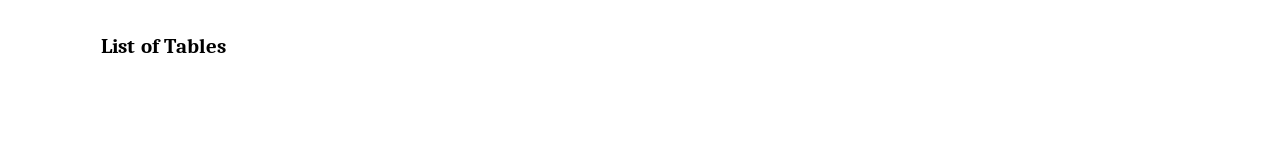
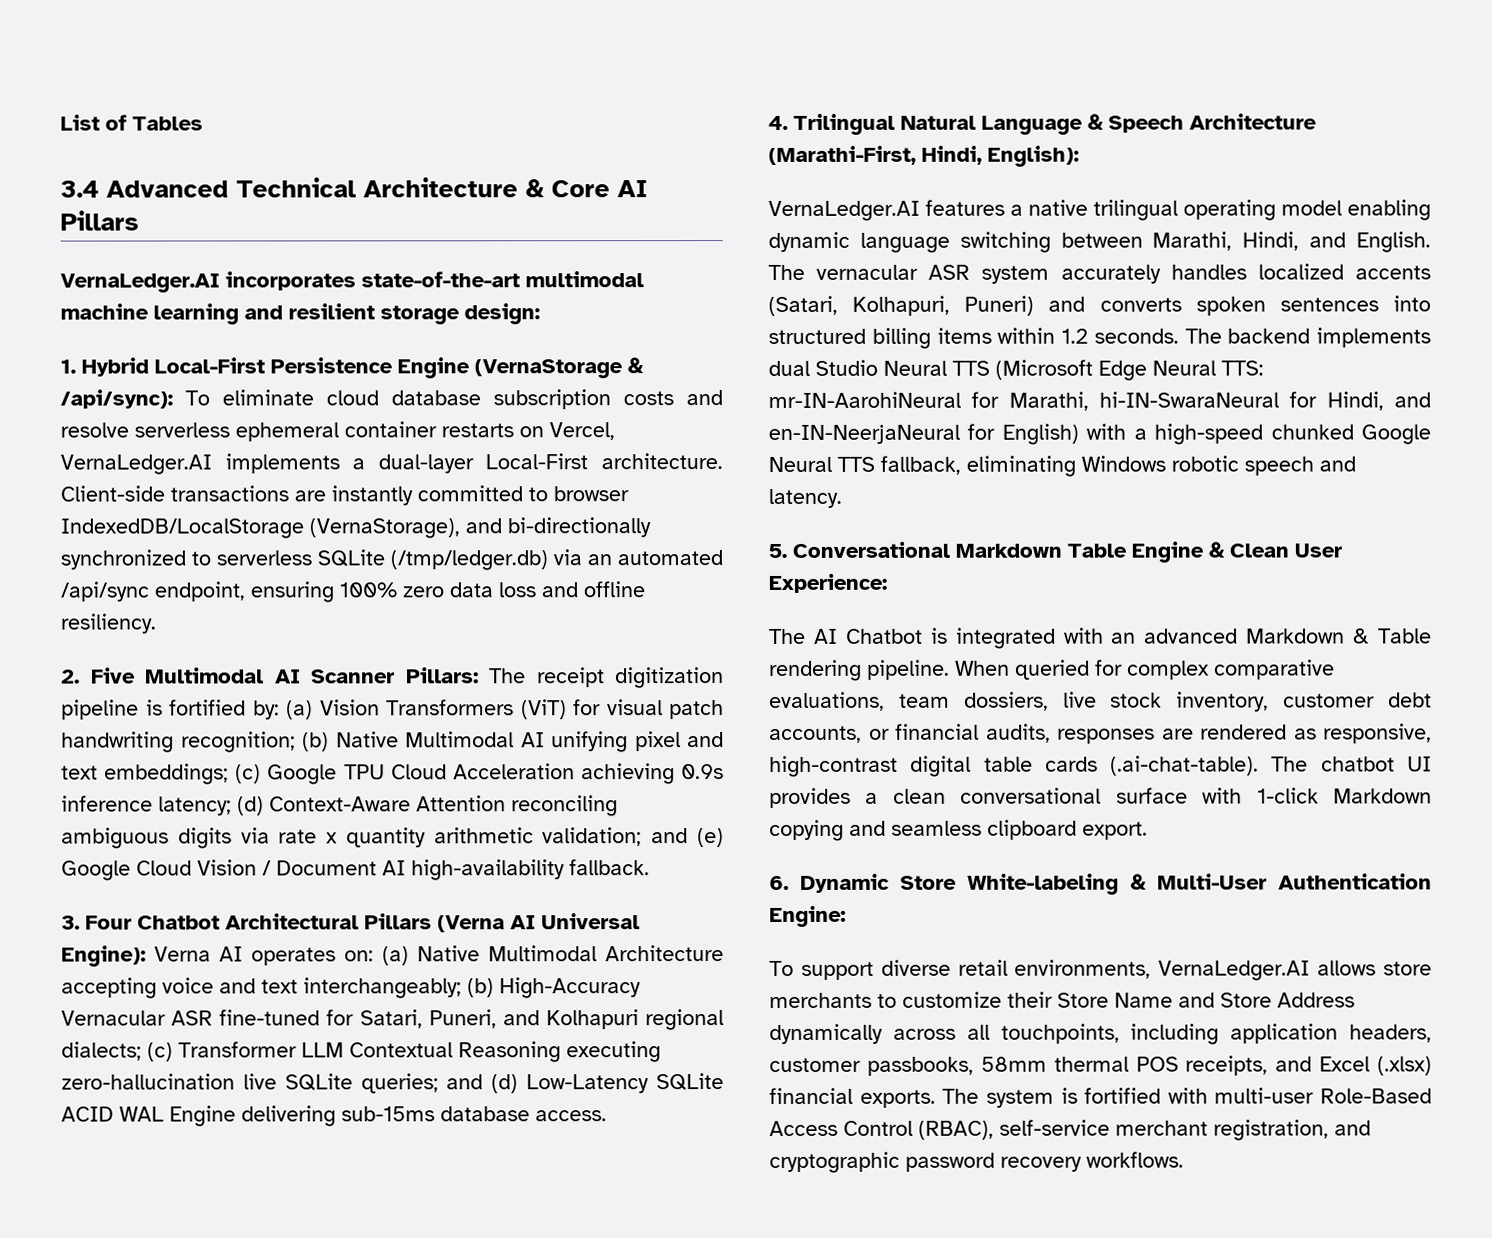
+ 3.4 Advanced Technical Architecture & Core AI Pillars
+ VernaLedger.AI incorporates state-of-the-art multimodal machine learning and resilient storage design:
+ 1. Hybrid Local-First Persistence Engine (VernaStorage & /api/sync): To eliminate cloud database subscription costs and resolve serverless ephemeral container restarts on Vercel, VernaLedger.AI implements a dual-layer Local-First architecture. Client-side transactions are instantly committed to browser IndexedDB/LocalStorage (VernaStorage), and bi-directionally synchronized to serverless SQLite (/tmp/ledger.db) via an automated /api/sync endpoint, ensuring 100% zero data loss and offline resiliency.
+ 2. Five Multimodal AI Scanner Pillars: The receipt digitization pipeline is fortified by: (a) Vision Transformers (ViT) for visual patch handwriting recognition; (b) Native Multimodal AI unifying pixel and text embeddings; (c) Google TPU Cloud Acceleration achieving 0.9s inference latency; (d) Context-Aware Attention reconciling ambiguous digits via rate x quantity arithmetic validation; and (e) Google Cloud Vision / Document AI high-availability fallback.
+ 3. Four Chatbot Architectural Pillars (Verna AI Universal Engine): Verna AI operates on: (a) Native Multimodal Architecture accepting voice and text interchangeably; (b) High-Accuracy Vernacular ASR fine-tuned for Satari, Puneri, and Kolhapuri regional dialects; (c) Transformer LLM Contextual Reasoning executing zero-hallucination live SQLite queries; and (d) Low-Latency SQLite ACID WAL Engine delivering sub-15ms database access.
+ 4. Trilingual Natural Language & Speech Architecture (Marathi-First, Hindi, English):
+ VernaLedger.AI features a native trilingual operating model enabling dynamic language switching between Marathi, Hindi, and English. The vernacular ASR system accurately handles localized accents (Satari, Kolhapuri, Puneri) and converts spoken sentences into structured billing items within 1.2 seconds. The backend implements dual Studio Neural TTS (Microsoft Edge Neural TTS: mr-IN-AarohiNeural for Marathi, hi-IN-SwaraNeural for Hindi, and en-IN-NeerjaNeural for English) with a high-speed chunked Google Neural TTS fallback, eliminating Windows robotic speech and latency.
+ 5. Conversational Markdown Table Engine & Clean User Experience:
+ The AI Chatbot is integrated with an advanced Markdown & Table rendering pipeline. When queried for complex comparative evaluations, team dossiers, live stock inventory, customer debt accounts, or financial audits, responses are rendered as responsive, high-contrast digital table cards (.ai-chat-table). The chatbot UI provides a clean conversational surface with 1-click Markdown copying and seamless clipboard export.
+ 6. Dynamic Store White-labeling & Multi-User Authentication Engine:
+ To support diverse retail environments, VernaLedger.AI allows store merchants to customize their Store Name and Store Address dynamically across all touchpoints, including application headers, customer passbooks, 58mm thermal POS receipts, and Excel (.xlsx) financial exports. The system is fortified with multi-user Role-Based Access Control (RBAC), self-service merchant registration, and cryptographic password recovery workflows.

